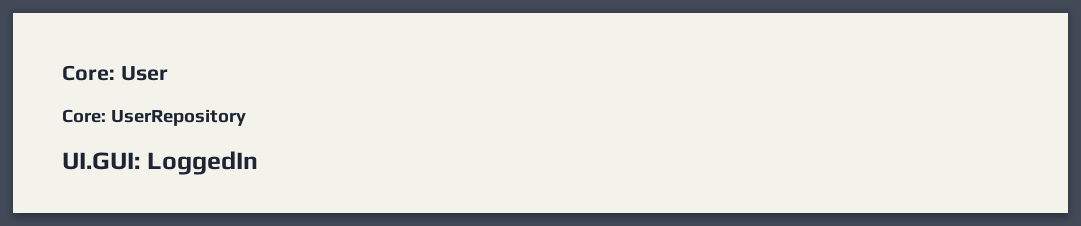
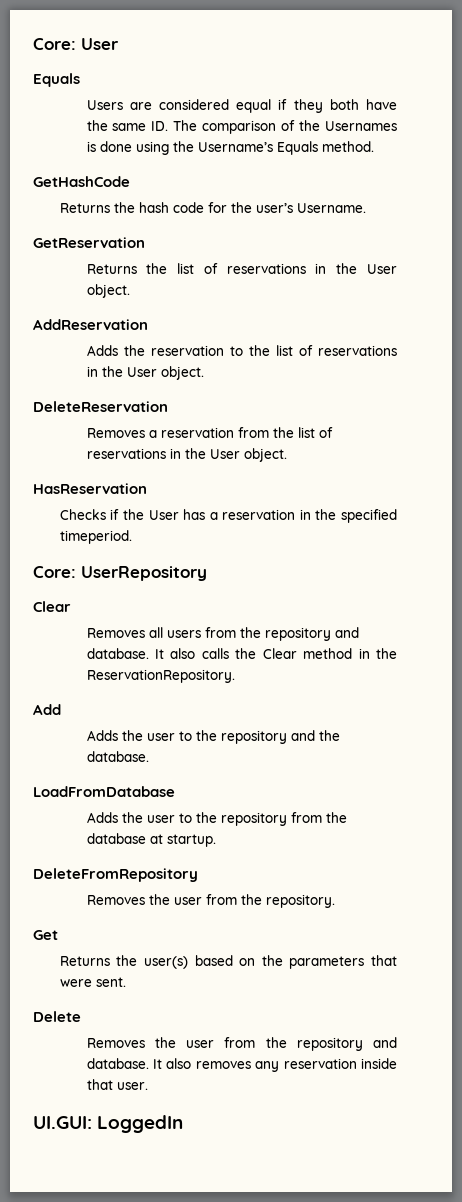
  Core: User
+ Equals
+ Users are considered equal if they both have the same ID. The comparison of the Usernames is done using the Username’s Equals method.
+ GetHashCode
+ Returns the hash code for the user’s Username.
+ GetReservation
+ Returns the list of reservations in the User object.
+ AddReservation
+ Adds the reservation to the list of reservations in the User object.
+ DeleteReservation
+ Removes a reservation from the list of reservations in the User object.
+ HasReservation
+ Checks if the User has a reservation in the specified timeperiod.
  Core: UserRepository
+ Clear
+ Removes all users from the repository and database. It also calls the Clear method in the ReservationRepository.
+ Add
+ Adds the user to the repository and the database.
+ LoadFromDatabase
+ Adds the user to the repository from the database at startup.
+ DeleteFromRepository
+ Removes the user from the repository.
+ Get
+ Returns the user(s) based on the parameters that were sent.
+ Delete
+ Removes the user from the repository and database. It also removes any reservation inside that user.

